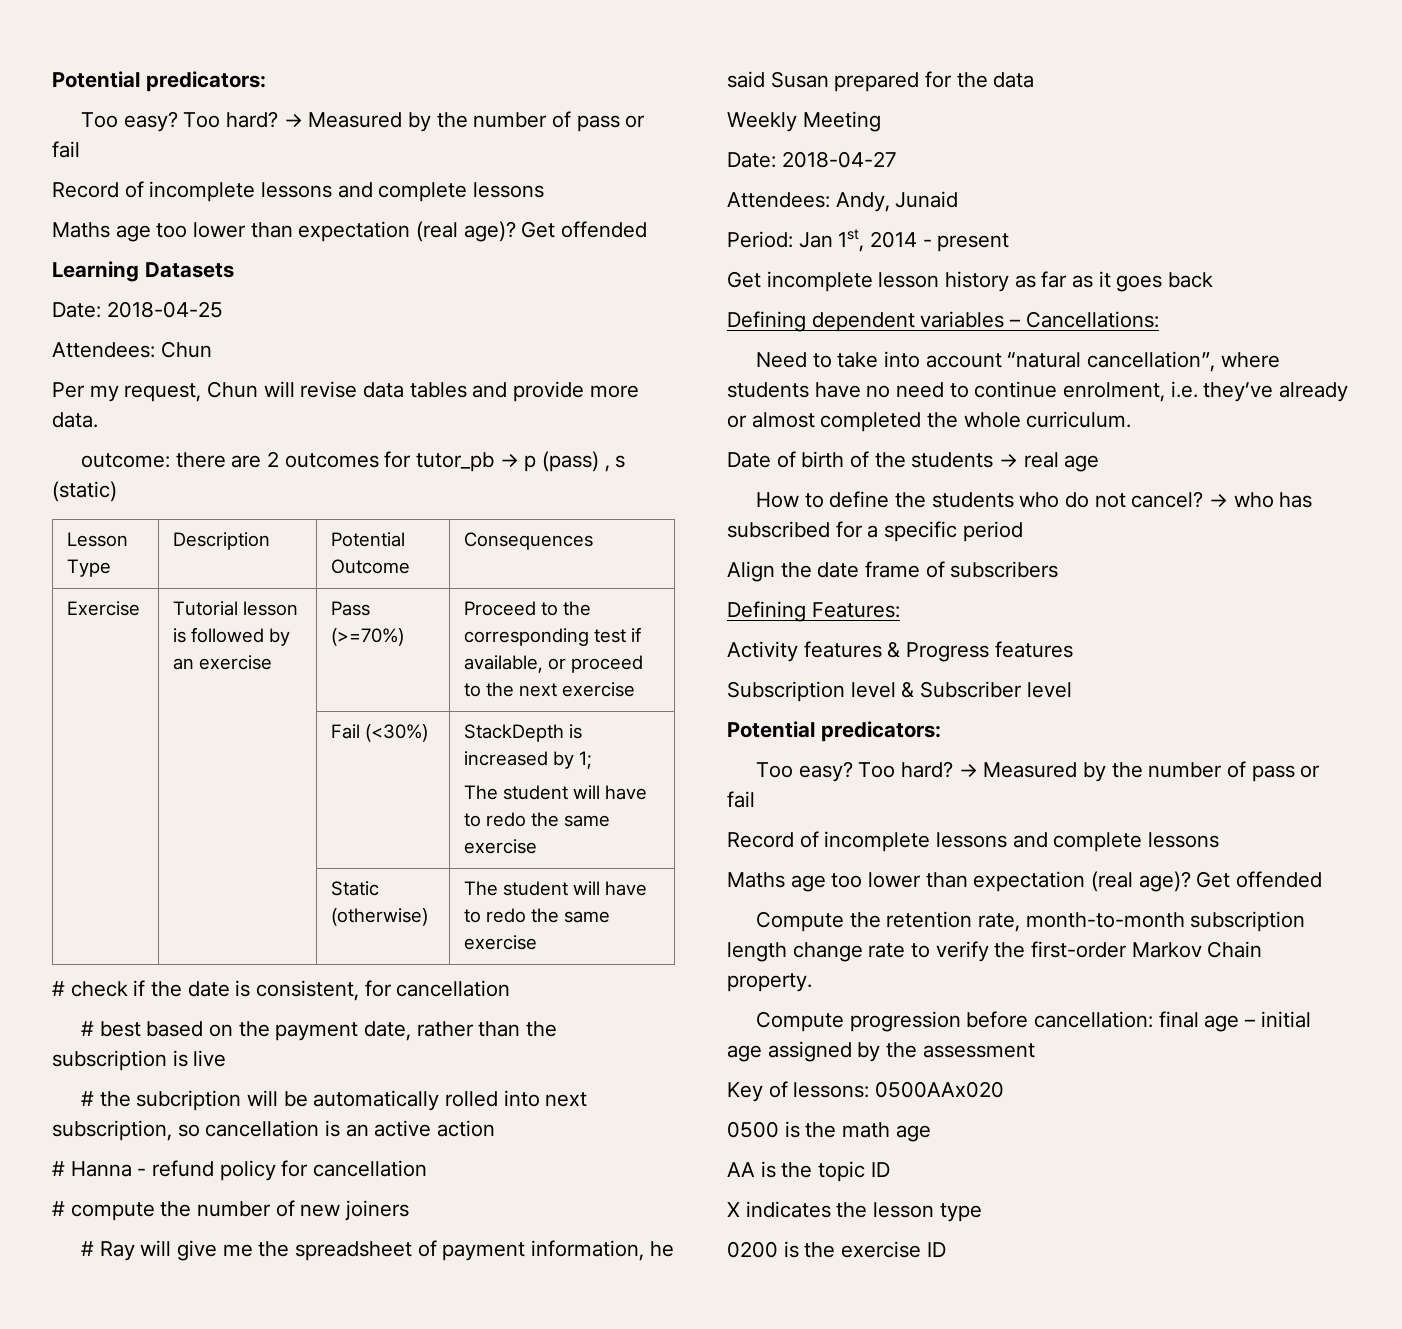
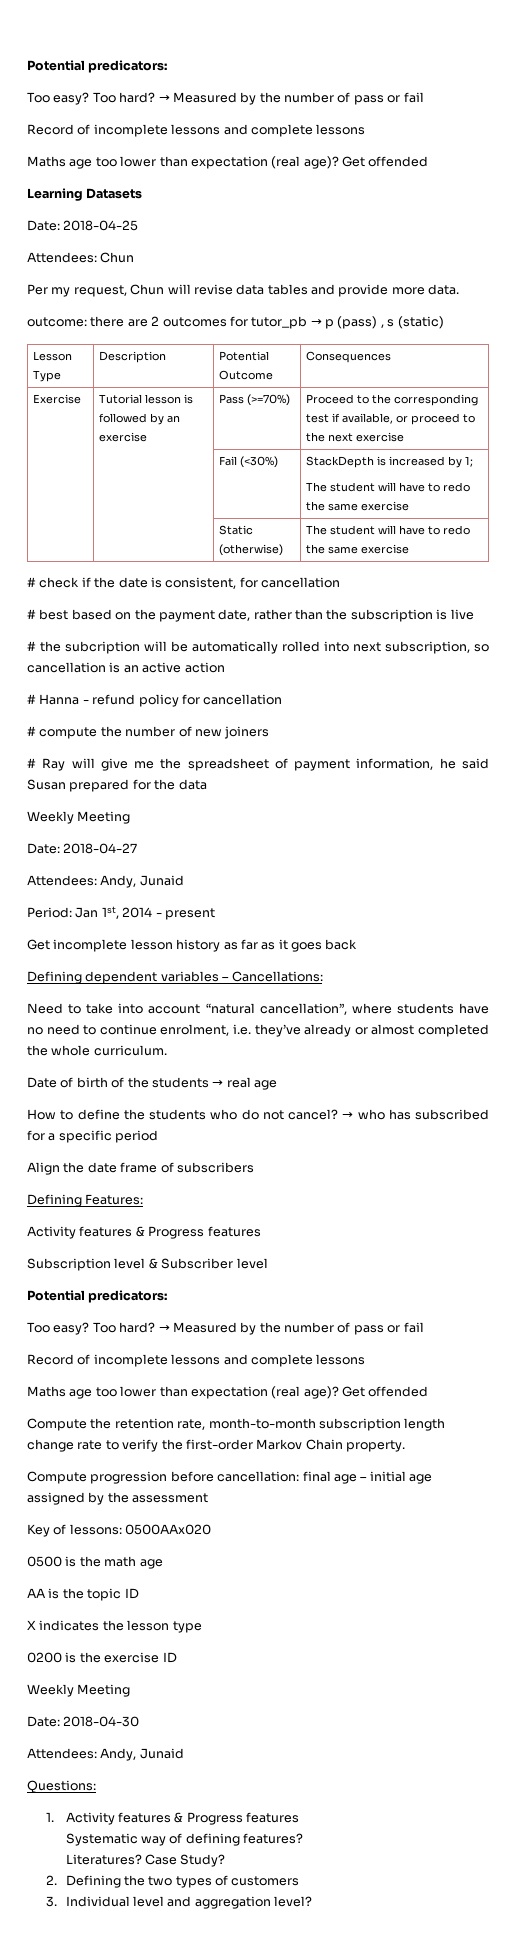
  0200 is the exercise ID
+ Weekly Meeting
+ Date: 2018-04-30
+ Attendees: Andy, Junaid
+ Questions:
+ 1. Activity features & Progress features
+ Systematic way of defining features?
+ Literatures? Case Study?
+ 2. Defining the two types of customers
+ 3. Individual level and aggregation level?

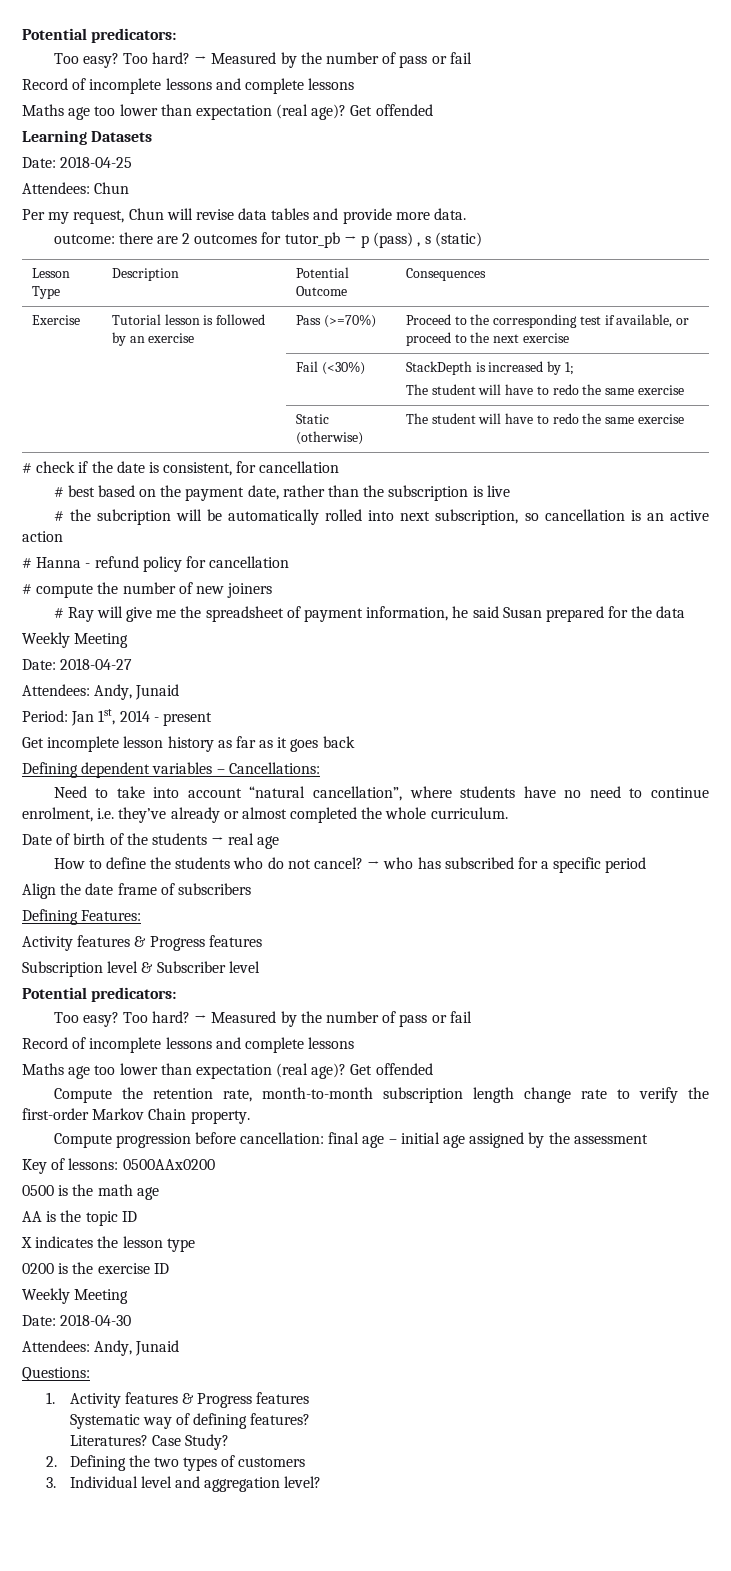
- Key of lessons: 0500AAx020
+ Key of lessons: 0500AAx0200

